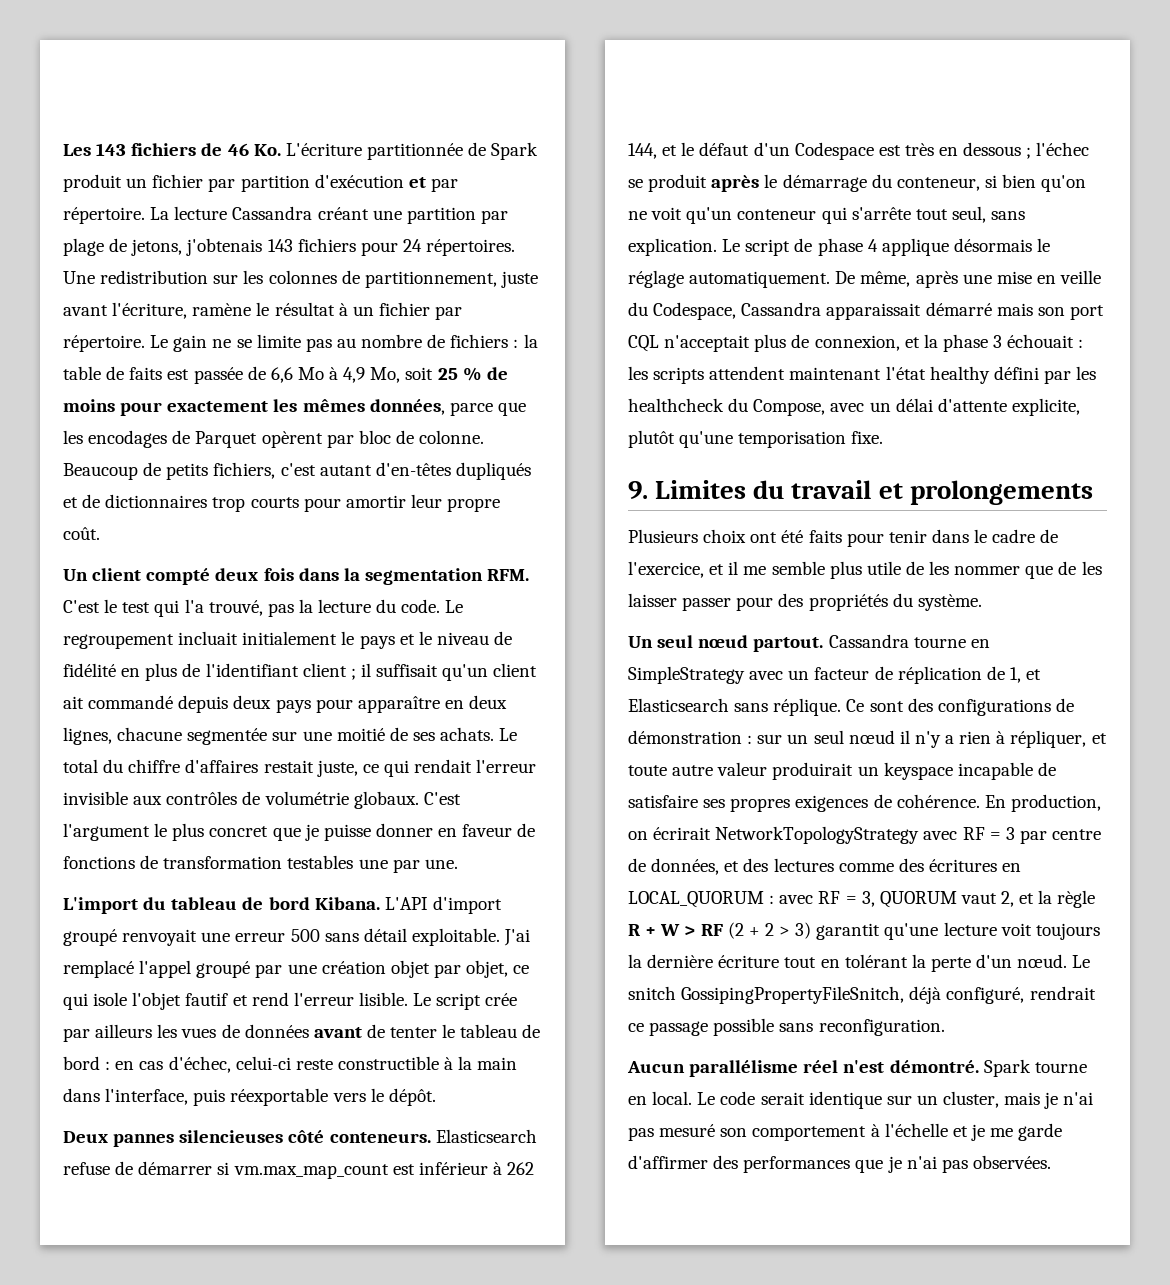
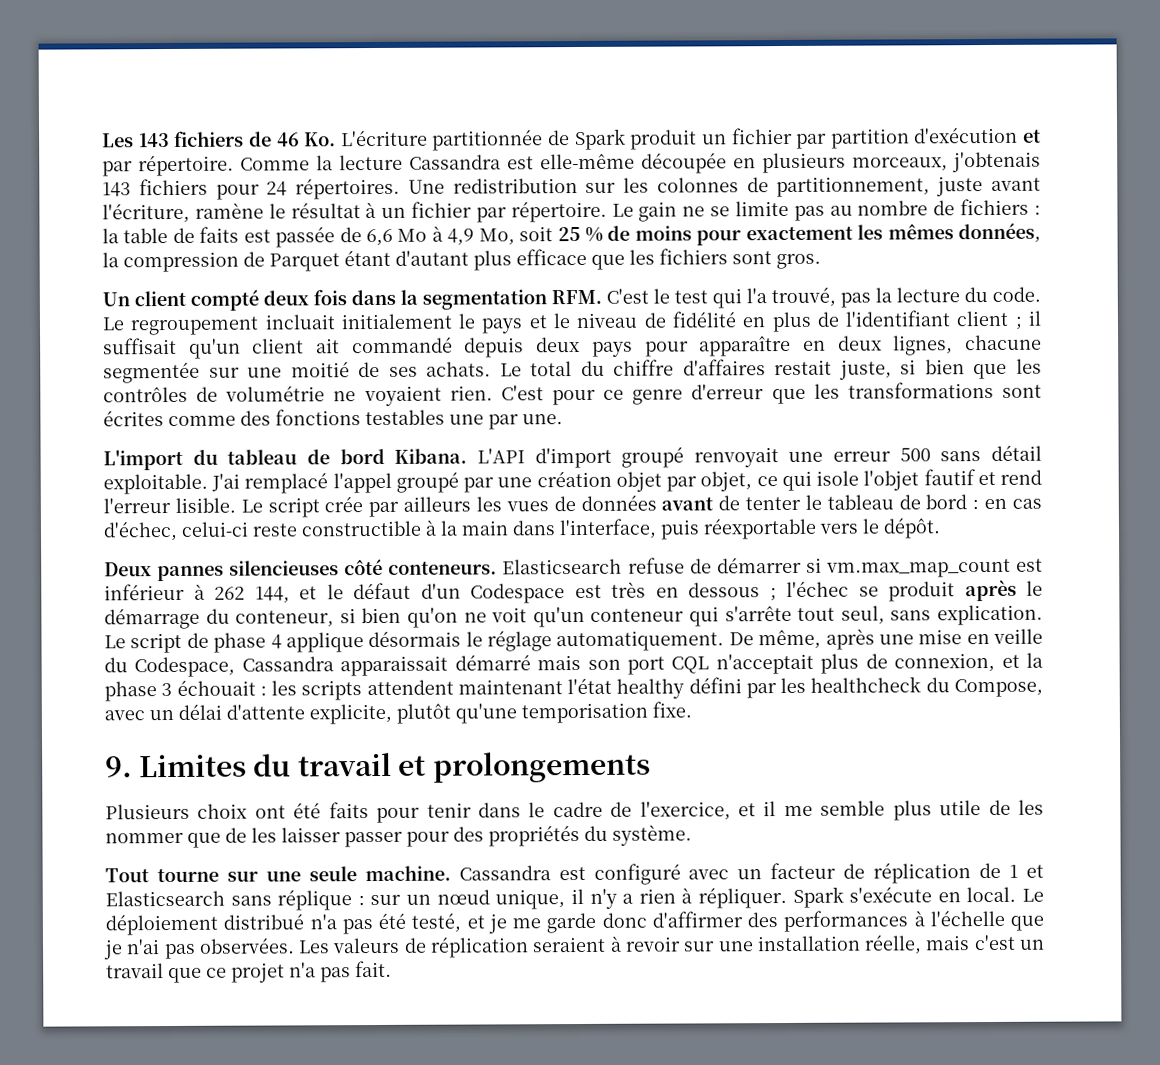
- La lecture Cassandra créant une partition par plage de jetons, j'obtenais 143 fichiers pour 24 répertoires.
+ Comme la lecture Cassandra est elle-même découpée en plusieurs morceaux, j'obtenais 143 fichiers pour 24 répertoires.
- Le gain ne se limite pas au nombre de fichiers : la table de faits est passée de 6,6 Mo à 4,9 Mo, soit 25 % de moins pour exactement les mêmes données, parce que les encodages de Parquet opèrent par bloc de colonne. Beaucoup de petits fichiers, c'est autant d'en-têtes dupliqués et de dictionnaires trop courts pour amortir leur propre coût.
+ Le gain ne se limite pas au nombre de fichiers : la table de faits est passée de 6,6 Mo à 4,9 Mo, soit 25 % de moins pour exactement les mêmes données, la compression de Parquet étant d'autant plus efficace que les fichiers sont gros.
- Le total du chiffre d'affaires restait juste, ce qui rendait l'erreur invisible aux contrôles de volumétrie globaux. C'est l'argument le plus concret que je puisse donner en faveur de fonctions de transformation testables une par une.
+ Le total du chiffre d'affaires restait juste, si bien que les contrôles de volumétrie ne voyaient rien. C'est pour ce genre d'erreur que les transformations sont écrites comme des fonctions testables une par une.
- Un seul nœud partout. Cassandra tourne en SimpleStrategy avec un facteur de réplication de 1, et Elasticsearch sans réplique. Ce sont des configurations de démonstration : sur un seul nœud il n'y a rien à répliquer, et toute autre valeur produirait un keyspace incapable de satisfaire ses propres exigences de cohérence. En production, on écrirait NetworkTopologyStrategy avec RF = 3 par centre de données, et des lectures comme des écritures en LOCAL_QUORUM : avec RF = 3, QUORUM vaut 2, et la règle R + W > RF (2 + 2 > 3) garantit qu'une lecture voit toujours la dernière écriture tout en tolérant la perte d'un nœud. Le snitch GossipingPropertyFileSnitch, déjà configuré, rendrait ce passage possible sans reconfiguration.
- Aucun parallélisme réel n'est démontré. Spark tourne en local. Le code serait identique sur un cluster, mais je n'ai pas mesuré son comportement à l'échelle et je me garde d'affirmer des performances que je n'ai pas observées.
+ Tout tourne sur une seule machine. Cassandra est configuré avec un facteur de réplication de 1 et Elasticsearch sans réplique : sur un nœud unique, il n'y a rien à répliquer. Spark s'exécute en local. Le déploiement distribué n'a pas été testé, et je me garde donc d'affirmer des performances à l'échelle que je n'ai pas observées.
+ Les valeurs de réplication seraient à revoir sur une installation réelle, mais c'est un travail que ce projet n'a pas fait.

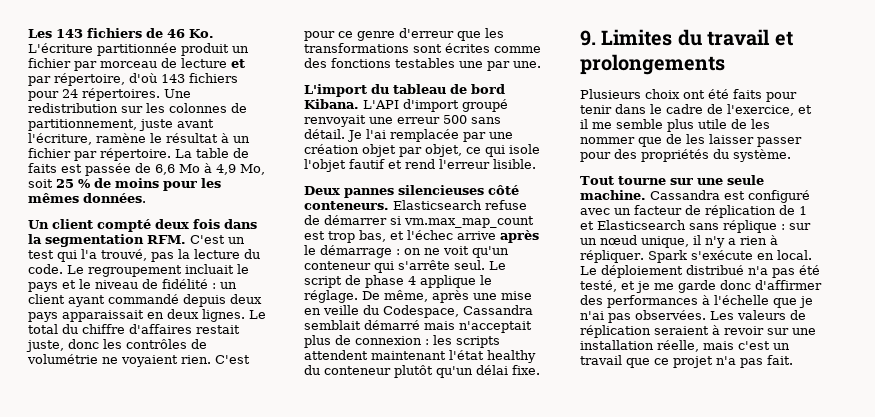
- Les 143 fichiers de 46 Ko. L'écriture partitionnée de Spark produit un fichier par partition d'exécution et par répertoire. Comme la lecture Cassandra est elle-même découpée en plusieurs morceaux, j'obtenais 143 fichiers pour 24 répertoires.
+ Les 143 fichiers de 46 Ko. L'écriture partitionnée produit un fichier par morceau de lecture et par répertoire, d'où 143 fichiers pour 24 répertoires.
- Le gain ne se limite pas au nombre de fichiers : la table de faits est passée de 6,6 Mo à 4,9 Mo, soit 25 % de moins pour exactement les mêmes données, la compression de Parquet étant d'autant plus efficace que les fichiers sont gros.
+ La table de faits est passée de 6,6 Mo à 4,9 Mo, soit 25 % de moins pour les mêmes données.
- Un client compté deux fois dans la segmentation RFM. C'est le test qui l'a trouvé, pas la lecture du code.
+ Un client compté deux fois dans la segmentation RFM. C'est un test qui l'a trouvé, pas la lecture du code.
- Le regroupement incluait initialement le pays et le niveau de fidélité en plus de l'identifiant client ; il suffisait qu'un client ait commandé depuis deux pays pour apparaître en deux lignes, chacune segmentée sur une moitié de ses achats.
+ Le regroupement incluait le pays et le niveau de fidélité : un client ayant commandé depuis deux pays apparaissait en deux lignes.
- Le total du chiffre d'affaires restait juste, si bien que les contrôles de volumétrie ne voyaient rien.
+ Le total du chiffre d'affaires restait juste, donc les contrôles de volumétrie ne voyaient rien.
- L'API d'import groupé renvoyait une erreur 500 sans détail exploitable. J'ai remplacé l'appel groupé par une création objet par objet, ce qui isole l'objet fautif et rend l'erreur lisible. Le script crée par ailleurs les vues de données avant de tenter le tableau de bord : en cas d'échec, celui-ci reste constructible à la main dans l'interface, puis réexportable vers le dépôt.
+ L'API d'import groupé renvoyait une erreur 500 sans détail. Je l'ai remplacée par une création objet par objet, ce qui isole l'objet fautif et rend l'erreur lisible.
- Elasticsearch refuse de démarrer si vm.max_map_count est inférieur à 262 144, et le défaut d'un Codespace est très en dessous ; l'échec se produit après le démarrage du conteneur, si bien qu'on ne voit qu'un conteneur qui s'arrête tout seul, sans explication.
+ Elasticsearch refuse de démarrer si vm.max_map_count est trop bas, et l'échec arrive après le démarrage : on ne voit qu'un conteneur qui s'arrête seul.
- Le script de phase 4 applique désormais le réglage automatiquement.
+ Le script de phase 4 applique le réglage.
- De même, après une mise en veille du Codespace, Cassandra apparaissait démarré mais son port CQL n'acceptait plus de connexion, et la phase 3 échouait : les scripts attendent maintenant l'état healthy défini par les healthcheck du Compose, avec un délai d'attente explicite, plutôt qu'une temporisation fixe.
+ De même, après une mise en veille du Codespace, Cassandra semblait démarré mais n'acceptait plus de connexion : les scripts attendent maintenant l'état healthy du conteneur plutôt qu'un délai fixe.

